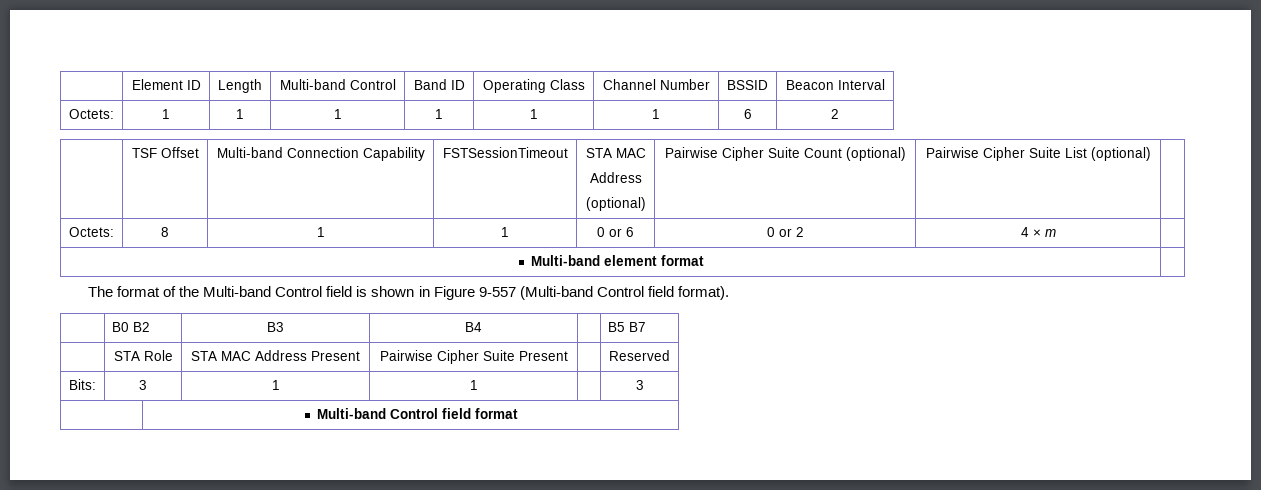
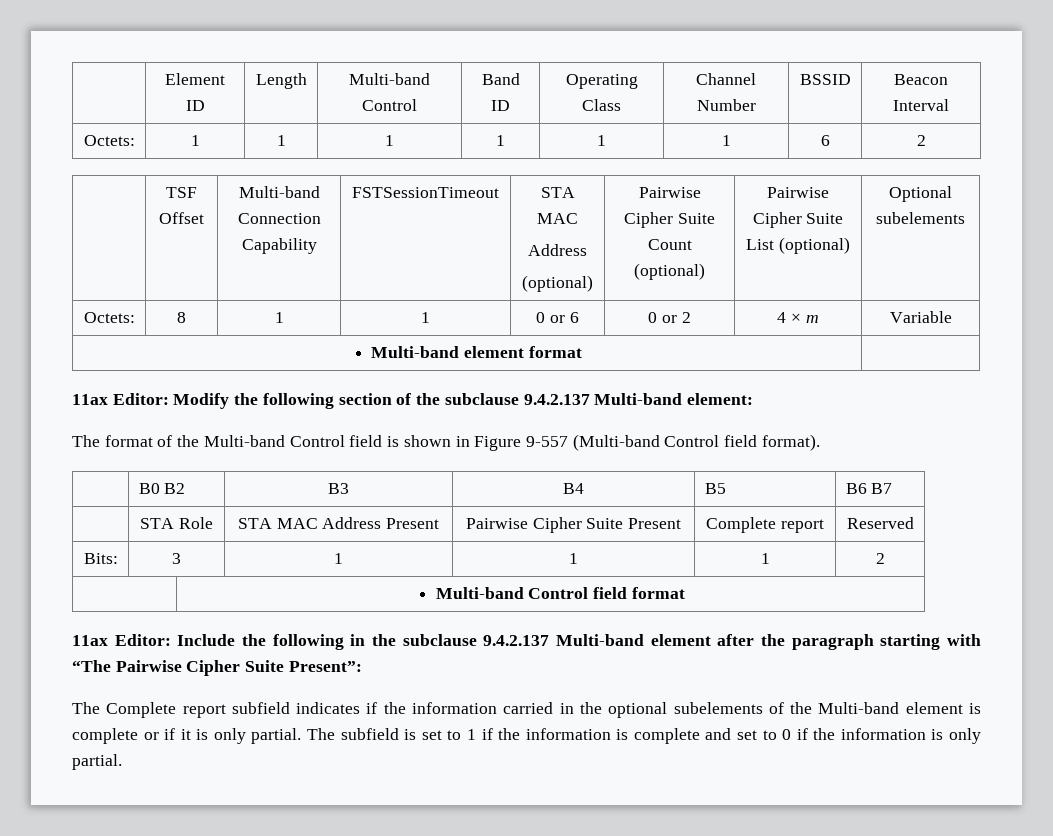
  | TSF Offset | Multi-band Connection Capability | FSTSessionTimeout | STA MAC
  Address
- (optional) | Pairwise Cipher Suite Count (optional) | Pairwise Cipher Suite List (optional) |
+ (optional) | Pairwise Cipher Suite Count (optional) | Pairwise Cipher Suite List (optional) | Optional subelements
- Octets: | 8 | 1 | 1 | 0 or 6 | 0 or 2 | 4 × m |
+ Octets: | 8 | 1 | 1 | 0 or 6 | 0 or 2 | 4 × m | Variable
+ 11ax Editor: Modify the following section of the subclause 9.4.2.137 Multi-band element:
- | B0 B2 | B3 | B4 | | B5 B7
+ | B0 B2 | B3 | B4 | B5 | B6 B7
- | STA Role | STA MAC Address Present | Pairwise Cipher Suite Present | | Reserved
+ | STA Role | STA MAC Address Present | Pairwise Cipher Suite Present | Complete report | Reserved
- Bits: | 3 | 1 | 1 | | 3
+ Bits: | 3 | 1 | 1 | 1 | 2
+ 11ax Editor: Include the following in the subclause 9.4.2.137 Multi-band element after the paragraph starting with “The Pairwise Cipher Suite Present”:
+ The Complete report subfield indicates if the information carried in the optional subelements of the Multi-band element is complete or if it is only partial. The subfield is set to 1 if the information is complete and set to 0 if the information is only partial.

